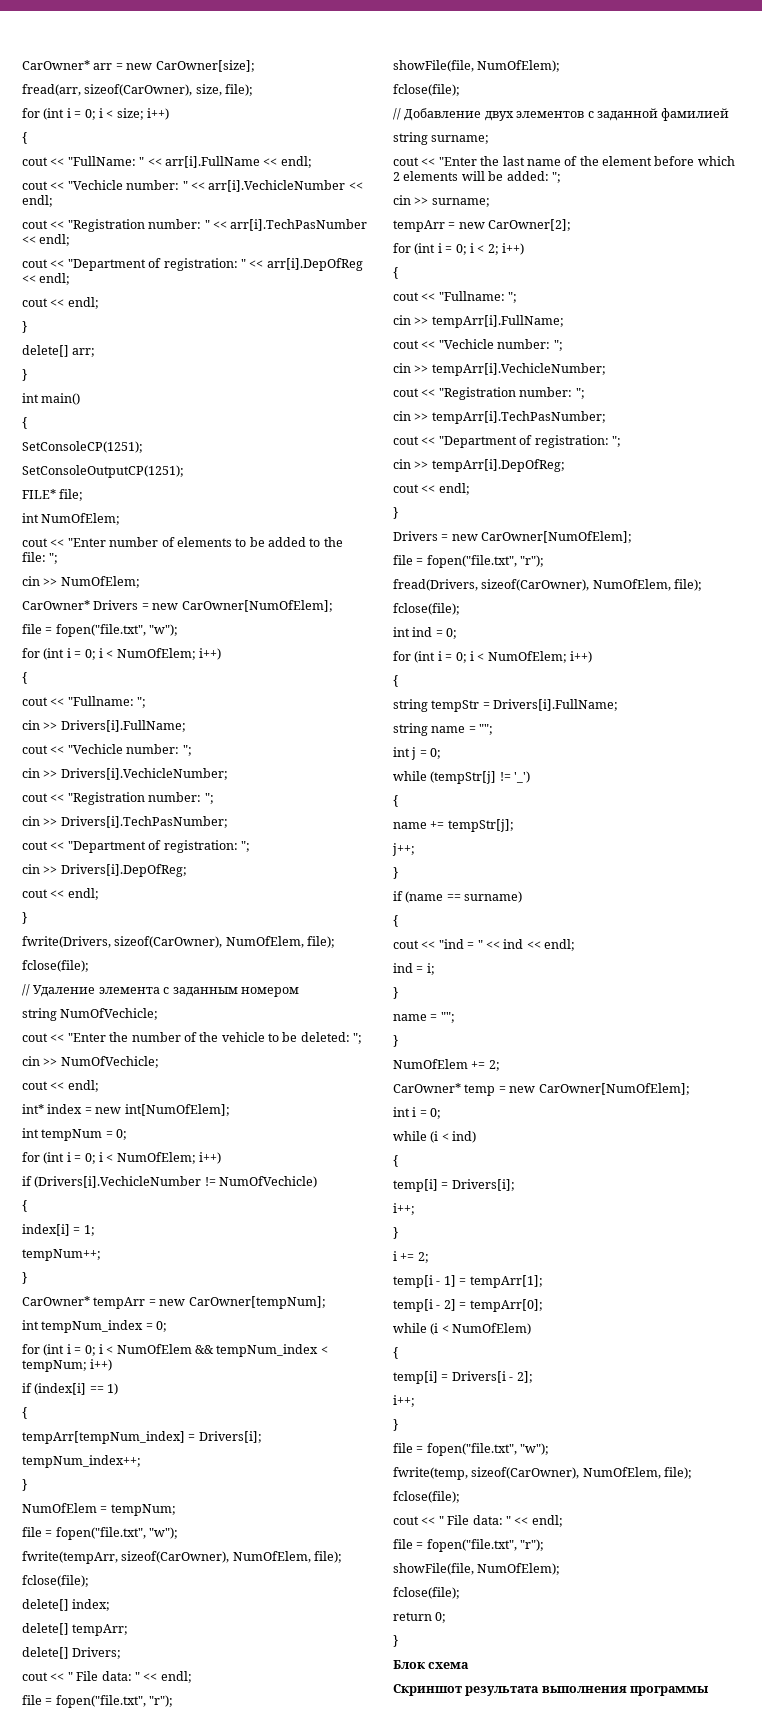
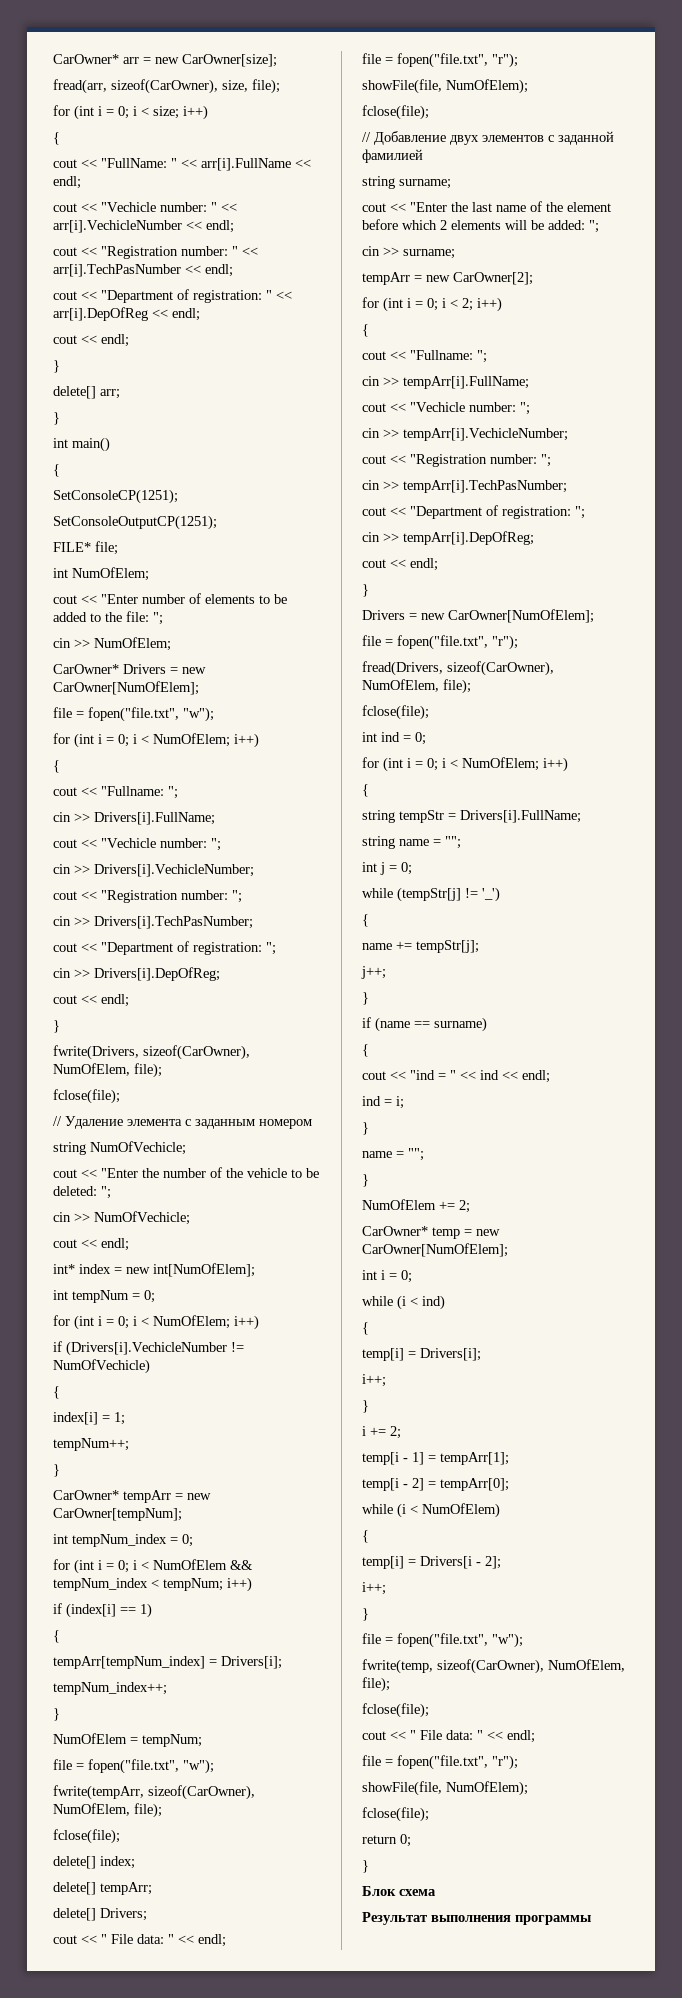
- Скриншот результата выполнения программы
+ Результат выполнения программы

